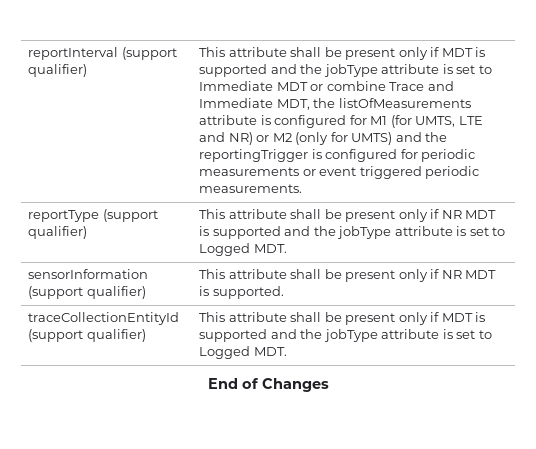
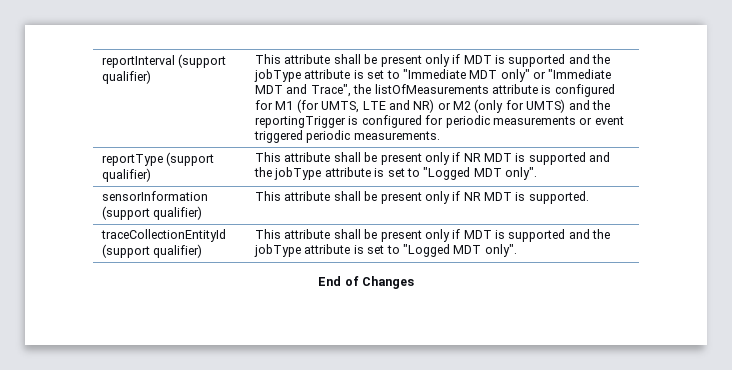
- This attribute shall be present only if MDT is supported and the jobType attribute is set to Immediate MDT or combine Trace and Immediate MDT, the listOfMeasurements attribute is configured for M1 (for UMTS, LTE and NR) or M2 (only for UMTS) and the reportingTrigger is configured for periodic measurements or event triggered periodic measurements.
+ This attribute shall be present only if MDT is supported and the jobType attribute is set to "Immediate MDT only" or "Immediate MDT and Trace", the listOfMeasurements attribute is configured for M1 (for UMTS, LTE and NR) or M2 (only for UMTS) and the reportingTrigger is configured for periodic measurements or event triggered periodic measurements.
- reportType (support qualifier) | This attribute shall be present only if NR MDT is supported and the jobType attribute is set to Logged MDT.
+ reportType (support qualifier) | This attribute shall be present only if NR MDT is supported and the jobType attribute is set to "Logged MDT only".
- traceCollectionEntityId (support qualifier) | This attribute shall be present only if MDT is supported and the jobType attribute is set to Logged MDT.
+ traceCollectionEntityId (support qualifier) | This attribute shall be present only if MDT is supported and the jobType attribute is set to "Logged MDT only".

